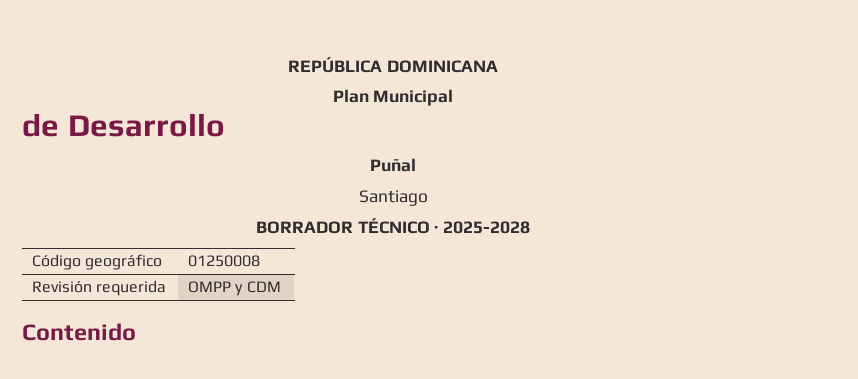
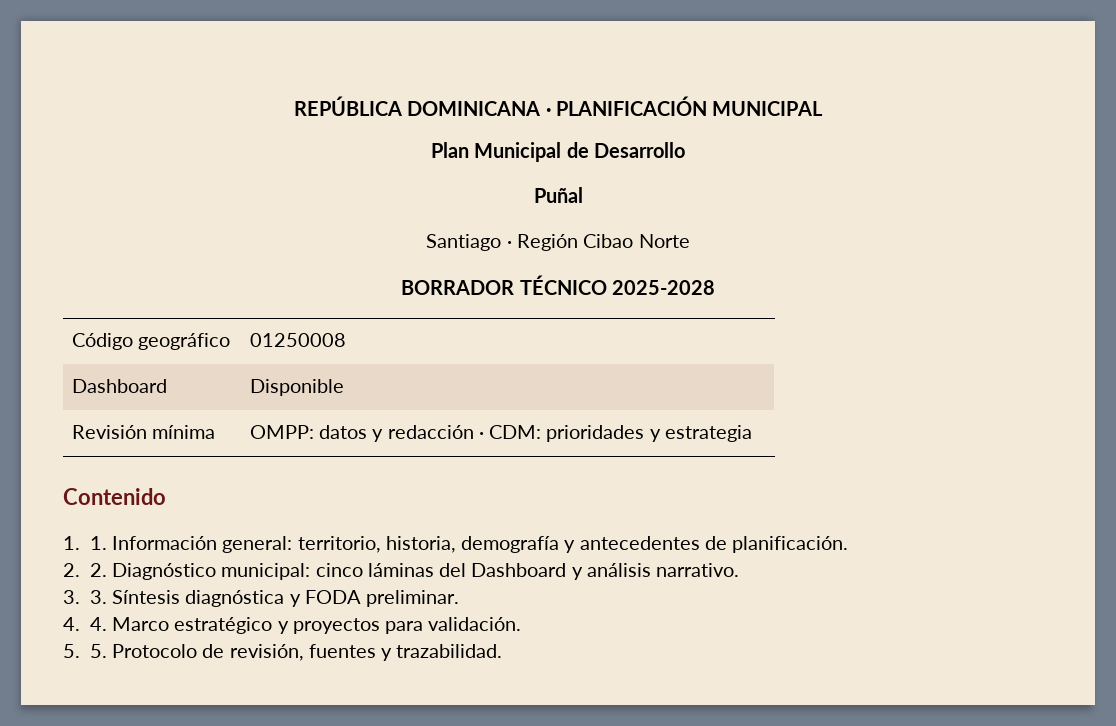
- REPÚBLICA DOMINICANA
+ REPÚBLICA DOMINICANA · PLANIFICACIÓN MUNICIPAL
- Plan Municipal
- de Desarrollo
+ Plan Municipal de Desarrollo
- Santiago
+ Santiago · Región Cibao Norte
- BORRADOR TÉCNICO · 2025-2028
+ BORRADOR TÉCNICO 2025-2028
+ Dashboard | Disponible
- Revisión requerida | OMPP y CDM
+ Revisión mínima | OMPP: datos y redacción · CDM: prioridades y estrategia
  Contenido
+ 1. 1. Información general: territorio, historia, demografía y antecedentes de planificación.
+ 2. 2. Diagnóstico municipal: cinco láminas del Dashboard y análisis narrativo.
+ 3. 3. Síntesis diagnóstica y FODA preliminar.
+ 4. 4. Marco estratégico y proyectos para validación.
+ 5. 5. Protocolo de revisión, fuentes y trazabilidad.

